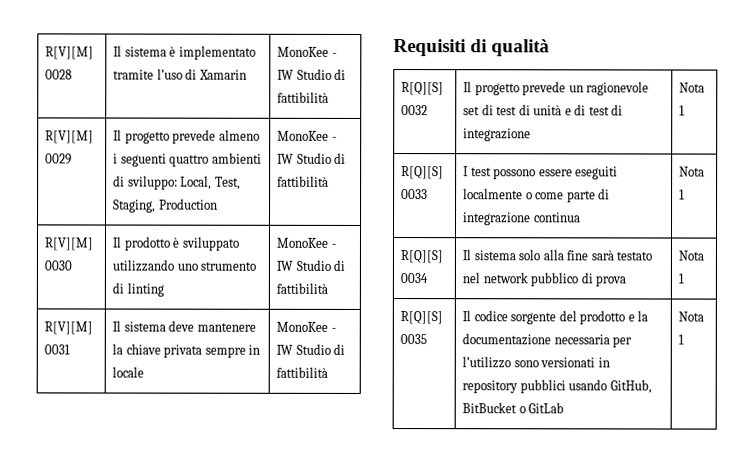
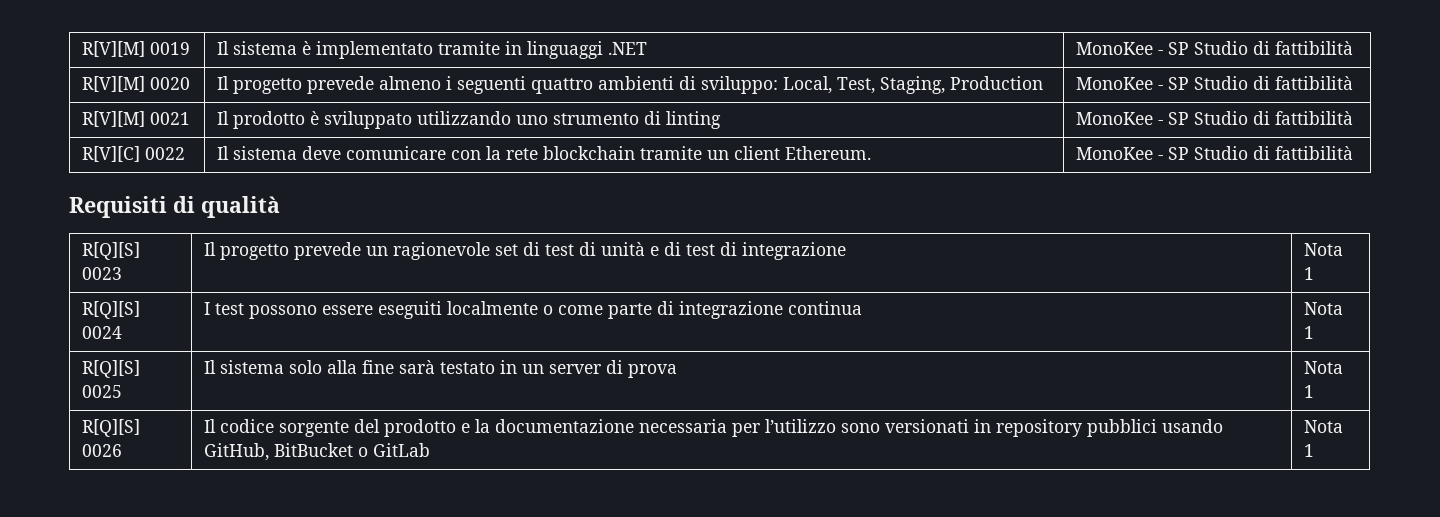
- R[V][M] 0028 | Il sistema è implementato tramite l’uso di Xamarin | MonoKee - IW Studio di fattibilità
- R[V][M] 0029 | Il progetto prevede almeno i seguenti quattro ambienti di sviluppo: Local, Test, Staging, Production | MonoKee - IW Studio di fattibilità
- R[V][M] 0030 | Il prodotto è sviluppato utilizzando uno strumento di linting | MonoKee - IW Studio di fattibilità
- R[V][M] 0031 | Il sistema deve mantenere la chiave privata sempre in locale | MonoKee - IW Studio di fattibilità
+ R[V][M] 0019 | Il sistema è implementato tramite in linguaggi .NET | MonoKee - SP Studio di fattibilità
+ R[V][M] 0020 | Il progetto prevede almeno i seguenti quattro ambienti di sviluppo: Local, Test, Staging, Production | MonoKee - SP Studio di fattibilità
+ R[V][M] 0021 | Il prodotto è sviluppato utilizzando uno strumento di linting | MonoKee - SP Studio di fattibilità
+ R[V][C] 0022 | Il sistema deve comunicare con la rete blockchain tramite un client Ethereum. | MonoKee - SP Studio di fattibilità
- R[Q][S] 0032 | Il progetto prevede un ragionevole set di test di unità e di test di integrazione | Nota 1
+ R[Q][S] 0023 | Il progetto prevede un ragionevole set di test di unità e di test di integrazione | Nota 1
- R[Q][S] 0033 | I test possono essere eseguiti localmente o come parte di integrazione continua | Nota 1
+ R[Q][S] 0024 | I test possono essere eseguiti localmente o come parte di integrazione continua | Nota 1
- R[Q][S] 0034 | Il sistema solo alla fine sarà testato nel network pubblico di prova | Nota 1
+ R[Q][S] 0025 | Il sistema solo alla fine sarà testato in un server di prova | Nota 1
- R[Q][S] 0035 | Il codice sorgente del prodotto e la documentazione necessaria per l’utilizzo sono versionati in repository pubblici usando GitHub, BitBucket o GitLab | Nota 1
+ R[Q][S] 0026 | Il codice sorgente del prodotto e la documentazione necessaria per l’utilizzo sono versionati in repository pubblici usando GitHub, BitBucket o GitLab | Nota 1

